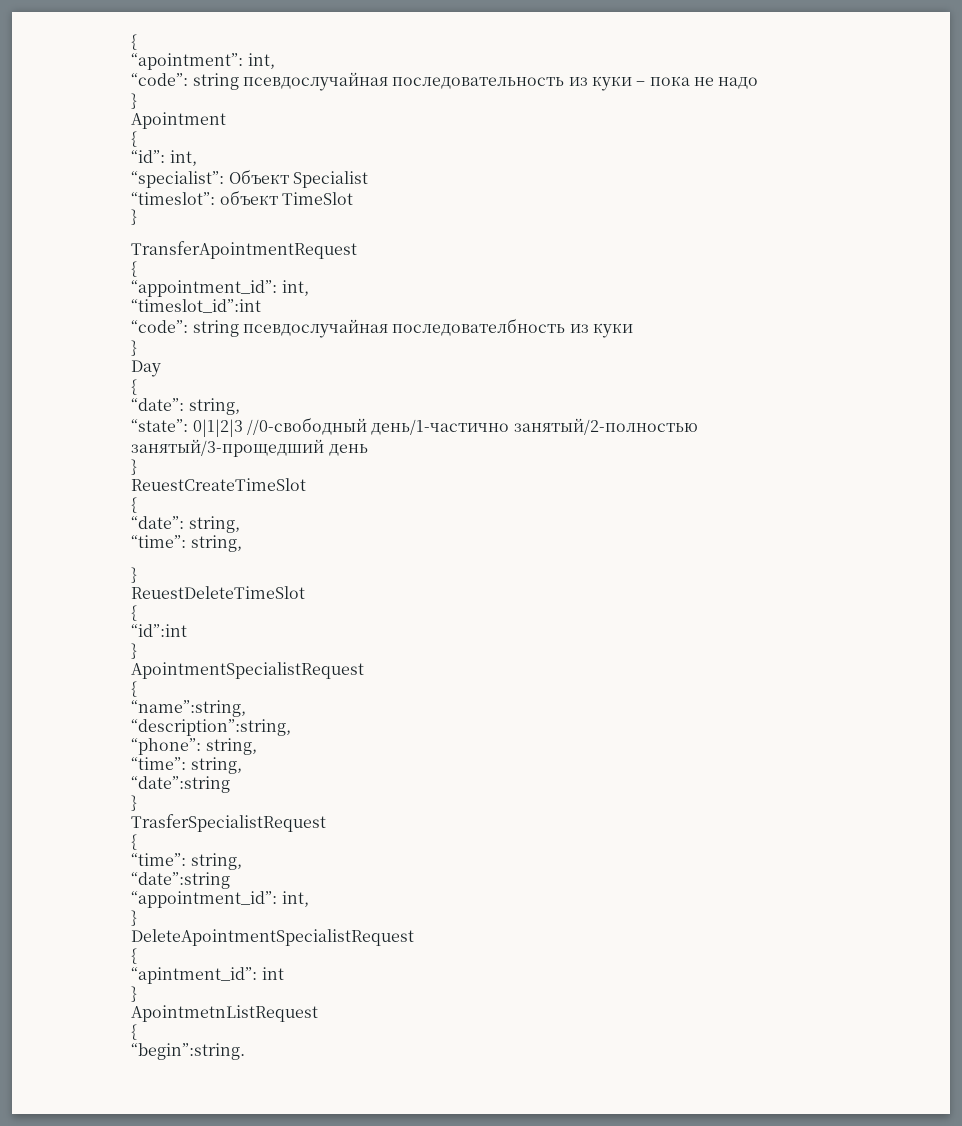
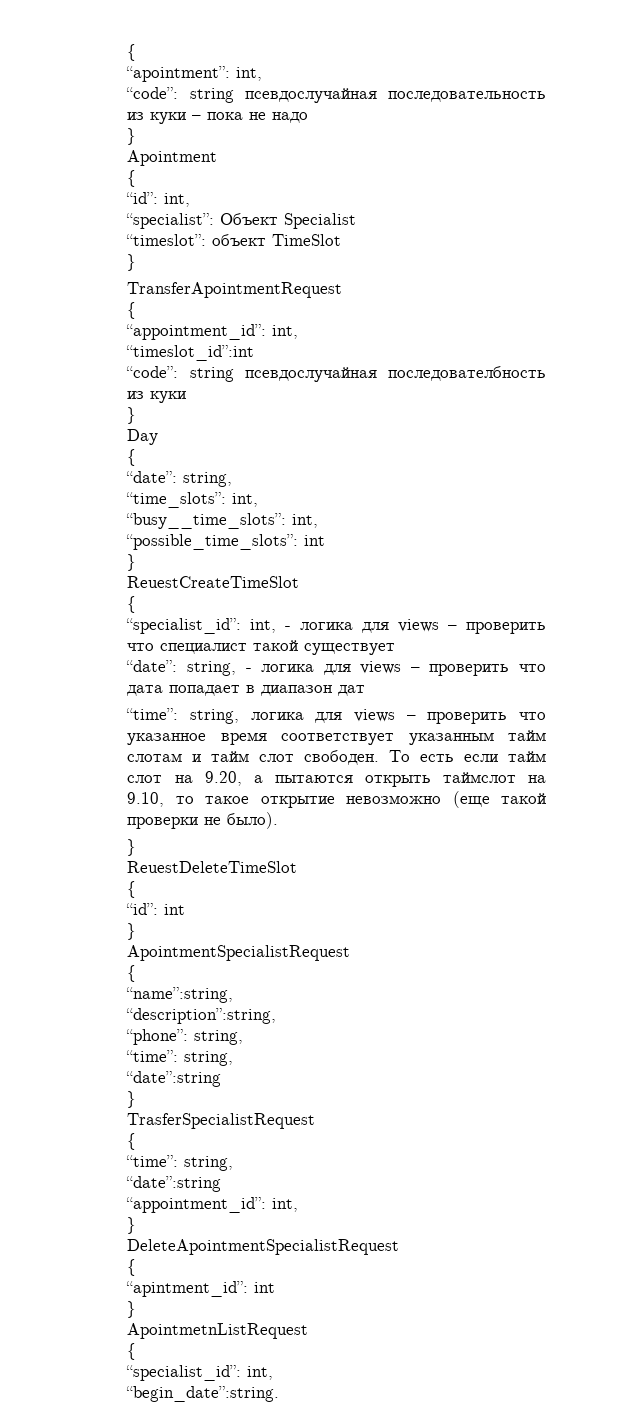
- “state”: 0|1|2|3 //0-свободный день/1-частично занятый/2-полностью занятый/3-прощедший день
+ “time_slots”: int,
+ “busy__time_slots”: int,
+ “possible_time_slots”: int
  }
  ReuestCreateTimeSlot
  {
- “date”: string,
- “time”: string,
+ “specialist_id”: int, - логика для views – проверить что специалист такой существует
+ “date”: string, - логика для views – проверить что дата попадает в диапазон дат
+ “time”: string, логика для views – проверить что указанное время соответствует указанным тайм слотам и тайм слот свободен. То есть если тайм слот на 9.20, а пытаются открыть таймслот на 9.10, то такое открытие невозможно (еще такой проверки не было).
- “id”:int
+ “id”: int
  ApointmetnListRequest
  {
- “begin”:string.
+ “specialist_id”: int,
+ “begin_date”:string.

